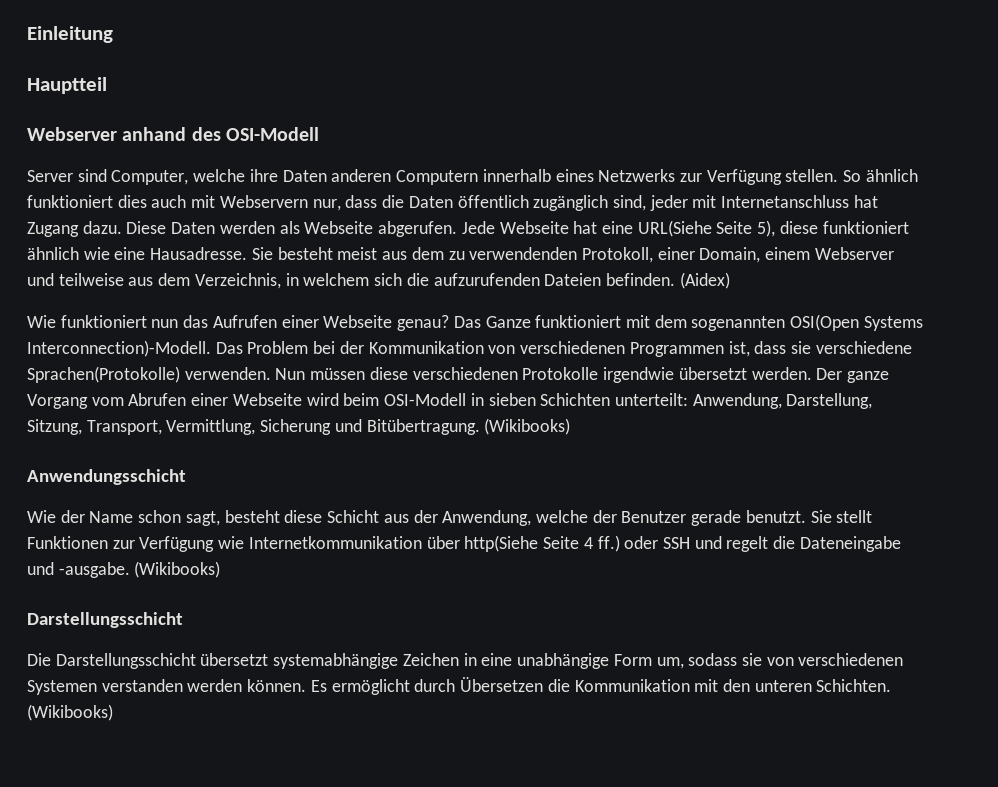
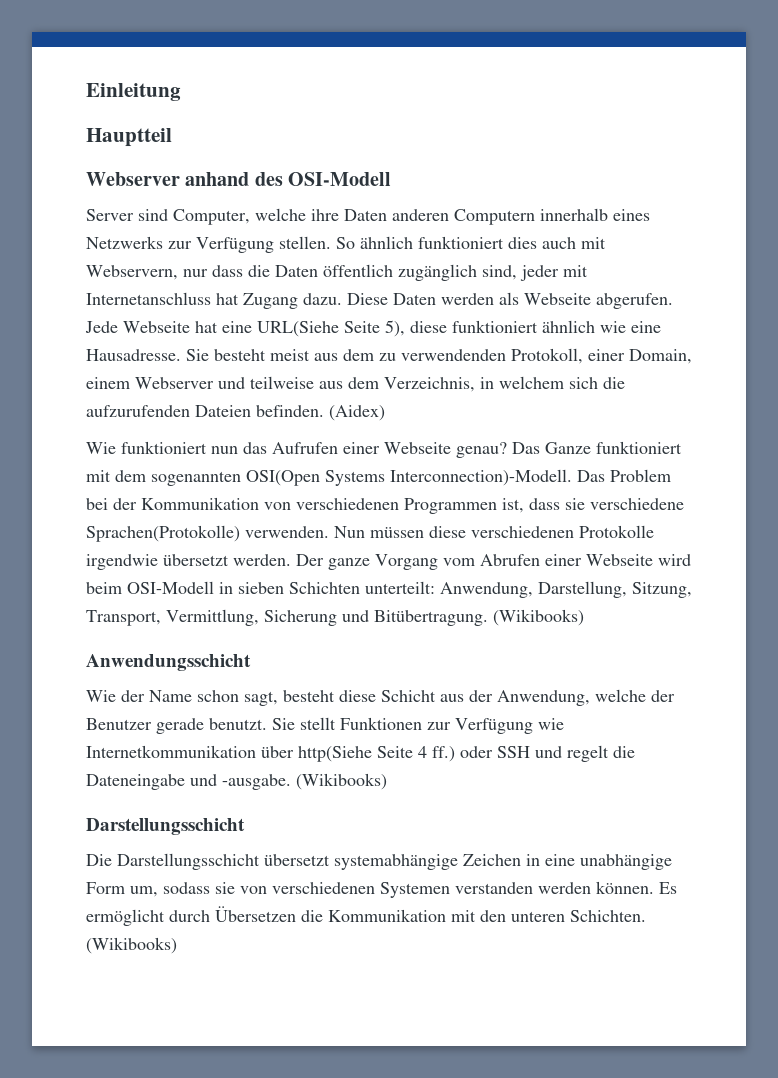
- So ähnlich funktioniert dies auch mit Webservern nur, dass die Daten öffentlich zugänglich sind, jeder mit Internetanschluss hat Zugang dazu.
+ So ähnlich funktioniert dies auch mit Webservern, nur dass die Daten öffentlich zugänglich sind, jeder mit Internetanschluss hat Zugang dazu.

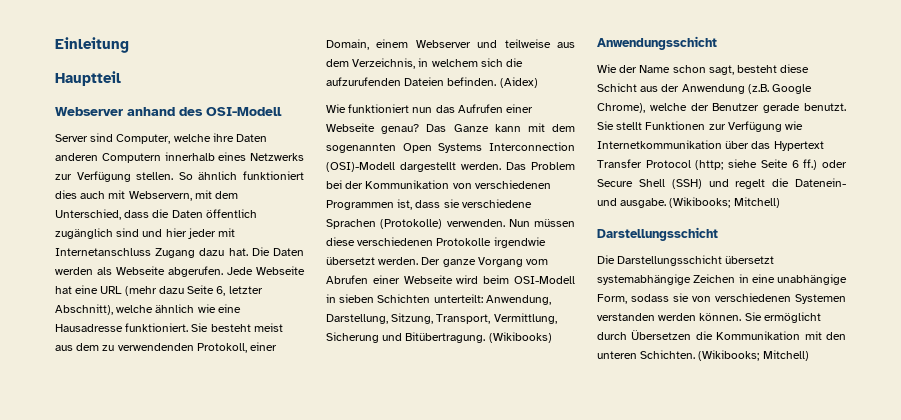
- So ähnlich funktioniert dies auch mit Webservern, nur dass die Daten öffentlich zugänglich sind, jeder mit Internetanschluss hat Zugang dazu. Diese Daten werden als Webseite abgerufen.
+ So ähnlich funktioniert dies auch mit Webservern, mit dem Unterschied, dass die Daten öffentlich zugänglich sind und hier jeder mit Internetanschluss Zugang dazu hat. Die Daten werden als Webseite abgerufen.
- Jede Webseite hat eine URL(Siehe Seite 5), diese funktioniert ähnlich wie eine Hausadresse.
+ Jede Webseite hat eine URL (mehr dazu Seite 6, letzter Abschnitt), welche ähnlich wie eine Hausadresse funktioniert.
- Das Ganze funktioniert mit dem sogenannten OSI(Open Systems Interconnection)-Modell.
+ Das Ganze kann mit dem sogenannten Open Systems Interconnection (OSI)-Modell dargestellt werden.
- Das Problem bei der Kommunikation von verschiedenen Programmen ist, dass sie verschiedene Sprachen(Protokolle) verwenden.
+ Das Problem bei der Kommunikation von verschiedenen Programmen ist, dass sie verschiedene Sprachen (Protokolle) verwenden.
- Wie der Name schon sagt, besteht diese Schicht aus der Anwendung, welche der Benutzer gerade benutzt.
+ Wie der Name schon sagt, besteht diese Schicht aus der Anwendung (z.B. Google Chrome), welche der Benutzer gerade benutzt.
- Sie stellt Funktionen zur Verfügung wie Internetkommunikation über http(Siehe Seite 4 ff.) oder SSH und regelt die Dateneingabe und -ausgabe. (Wikibooks)
+ Sie stellt Funktionen zur Verfügung wie Internetkommunikation über das Hypertext Transfer Protocol (http; siehe Seite 6 ff.) oder Secure Shell (SSH) und regelt die Datenein- und ausgabe. (Wikibooks; Mitchell)
- Die Darstellungsschicht übersetzt systemabhängige Zeichen in eine unabhängige Form um, sodass sie von verschiedenen Systemen verstanden werden können.
+ Die Darstellungsschicht übersetzt systemabhängige Zeichen in eine unabhängige Form, sodass sie von verschiedenen Systemen verstanden werden können.
- Es ermöglicht durch Übersetzen die Kommunikation mit den unteren Schichten. (Wikibooks)
+ Sie ermöglicht durch Übersetzen die Kommunikation mit den unteren Schichten. (Wikibooks; Mitchell)

